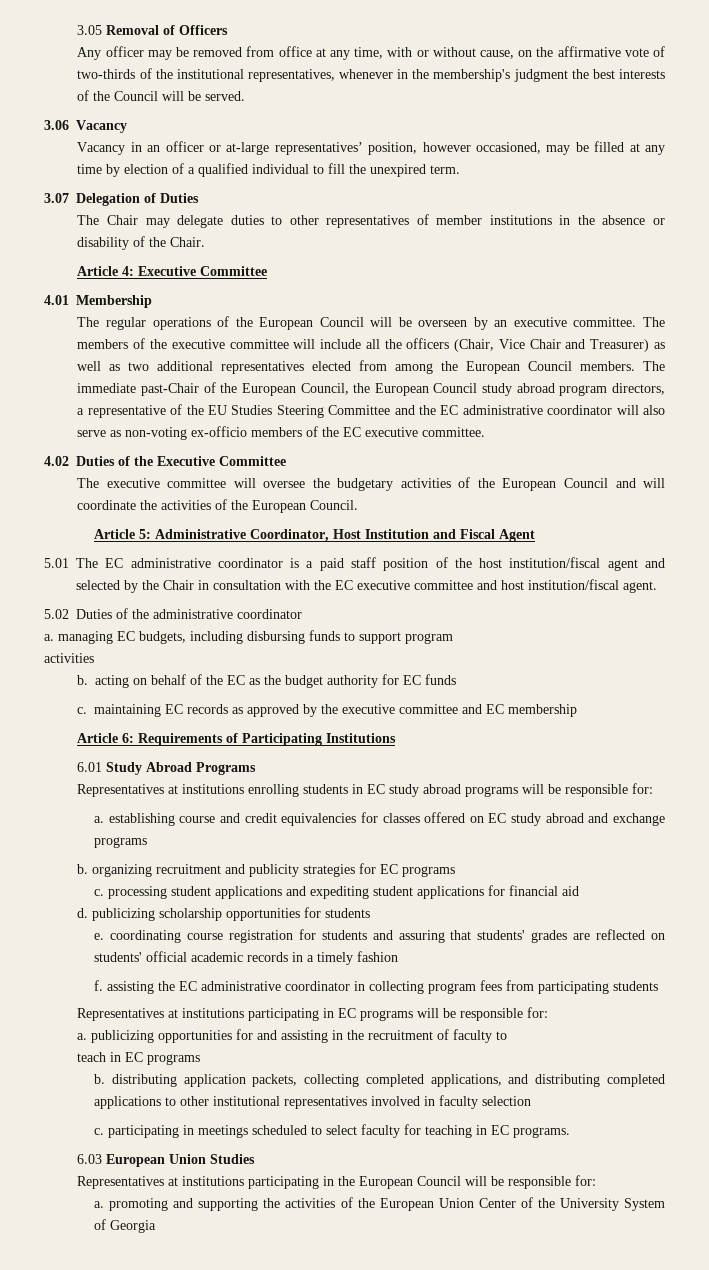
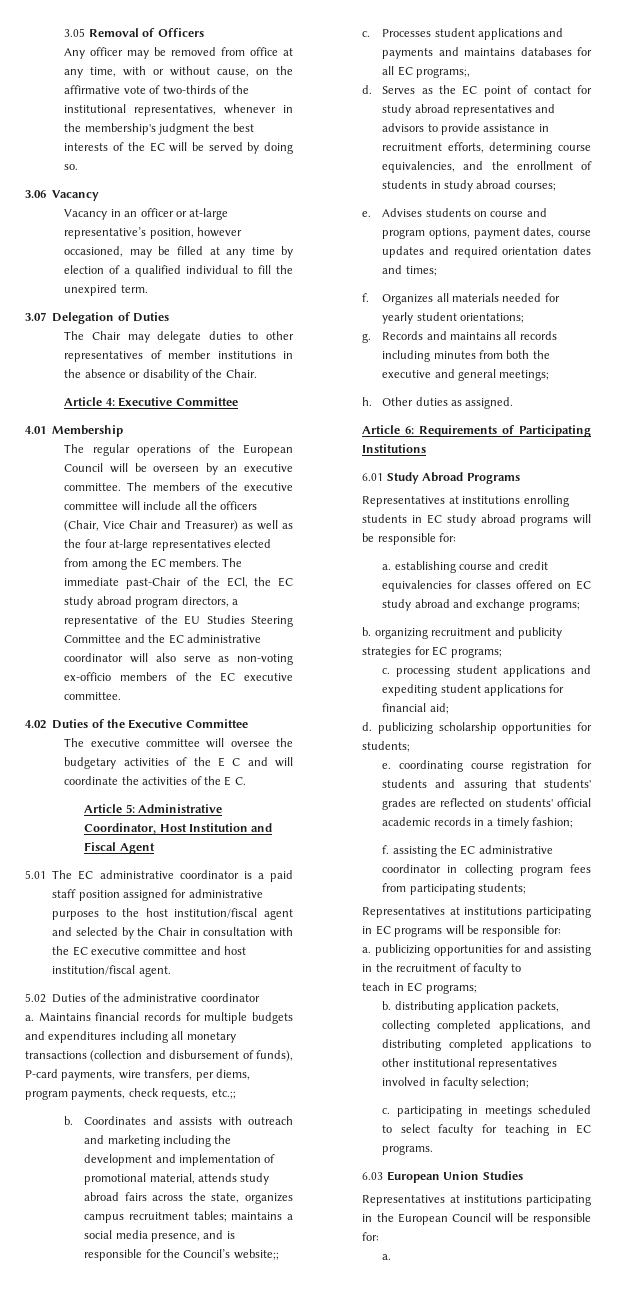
- Any officer may be removed from office at any time, with or without cause, on the affirmative vote of two-thirds of the institutional representatives, whenever in the membership's judgment the best interests of the Council will be served.
+ Any officer may be removed from office at any time, with or without cause, on the affirmative vote of two-thirds of the institutional representatives, whenever in the membership's judgment the best interests of the EC will be served by doing so.
- Vacancy in an officer or at-large representatives’ position, however occasioned, may be filled at any time by election of a qualified individual to fill the unexpired term.
+ Vacancy in an officer or at-large representative’s position, however occasioned, may be filled at any time by election of a qualified individual to fill the unexpired term.
- The members of the executive committee will include all the officers (Chair, Vice Chair and Treasurer) as well as two additional representatives elected from among the European Council members.
+ The members of the executive committee will include all the officers (Chair, Vice Chair and Treasurer) as well as the four at-large representatives elected from among the EC members.
- The immediate past-Chair of the European Council, the European Council study abroad program directors, a representative of the EU Studies Steering Committee and the EC administrative coordinator will also serve as non-voting ex-officio members of the EC executive committee.
+ The immediate past-Chair of the ECl, the EC study abroad program directors, a representative of the EU Studies Steering Committee and the EC administrative coordinator will also serve as non-voting ex-officio members of the EC executive committee.
- The executive committee will oversee the budgetary activities of the European Council and will coordinate the activities of the European Council.
+ The executive committee will oversee the budgetary activities of the E C and will coordinate the activities of the E C.
- 5.01 The EC administrative coordinator is a paid staff position of the host institution/fiscal agent and selected by the Chair in consultation with the EC executive committee and host institution/fiscal agent.
+ 5.01 The EC administrative coordinator is a paid staff position assigned for administrative purposes to the host institution/fiscal agent and selected by the Chair in consultation with the EC executive committee and host institution/fiscal agent.
- a. managing EC budgets, including disbursing funds to support program
- activities
- b. acting on behalf of the EC as the budget authority for EC funds
- c. maintaining EC records as approved by the executive committee and EC membership
+ a. Maintains financial records for multiple budgets and expenditures including all monetary transactions (collection and disbursement of funds), P-card payments, wire transfers, per diems, program payments, check requests, etc.;;
+ b. Coordinates and assists with outreach and marketing including the development and implementation of promotional material, attends study abroad fairs across the state, organizes campus recruitment tables; maintains a social media presence, and is responsible for the Council’s website;;
+ c. Processes student applications and payments and maintains databases for all EC programs;,
+ d. Serves as the EC point of contact for study abroad representatives and advisors to provide assistance in recruitment efforts, determining course equivalencies, and the enrollment of students in study abroad courses;
+ e. Advises students on course and program options, payment dates, course updates and required orientation dates and times;
+ f. Organizes all materials needed for yearly student orientations;
+ g. Records and maintains all records including minutes from both the executive and general meetings;
+ h. Other duties as assigned.
- a. establishing course and credit equivalencies for classes offered on EC study abroad and exchange programs
+ a. establishing course and credit equivalencies for classes offered on EC study abroad and exchange programs;
- b. organizing recruitment and publicity strategies for EC programs
+ b. organizing recruitment and publicity strategies for EC programs;
- c. processing student applications and expediting student applications for financial aid
+ c. processing student applications and expediting student applications for financial aid;
- d. publicizing scholarship opportunities for students
+ d. publicizing scholarship opportunities for students;
- e. coordinating course registration for students and assuring that students' grades are reflected on students' official academic records in a timely fashion
+ e. coordinating course registration for students and assuring that students' grades are reflected on students' official academic records in a timely fashion;
- f. assisting the EC administrative coordinator in collecting program fees from participating students
+ f. assisting the EC administrative coordinator in collecting program fees from participating students;
- teach in EC programs
+ teach in EC programs;
- b. distributing application packets, collecting completed applications, and distributing completed applications to other institutional representatives involved in faculty selection
+ b. distributing application packets, collecting completed applications, and distributing completed applications to other institutional representatives involved in faculty selection;
  Representatives at institutions participating in the European Council will be responsible for:
- a. promoting and supporting the activities of the European Union Center of the University System of Georgia
+ a.

